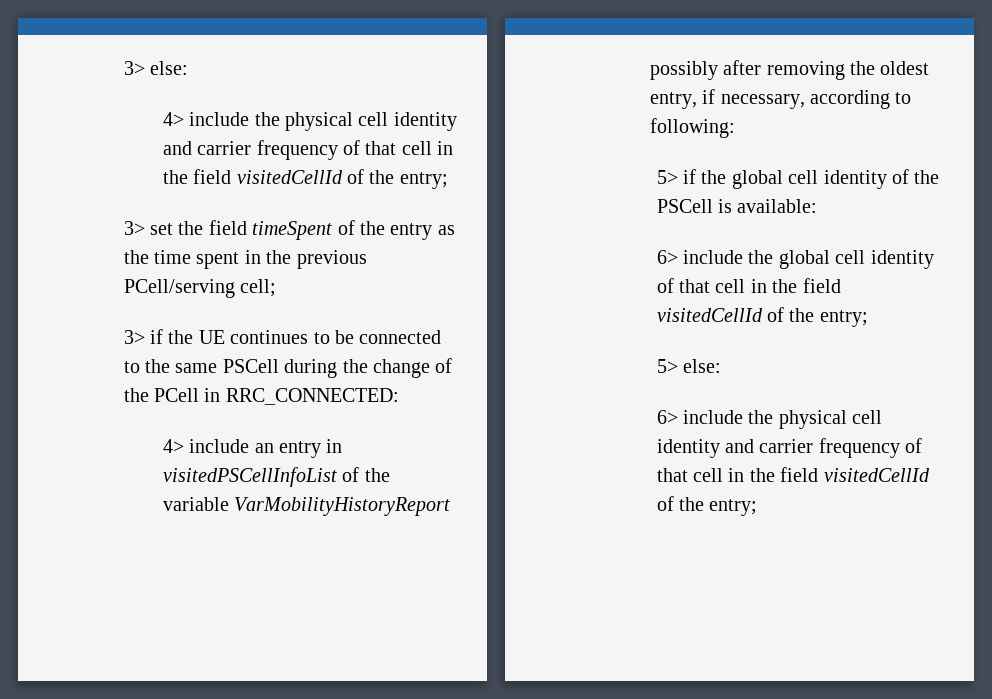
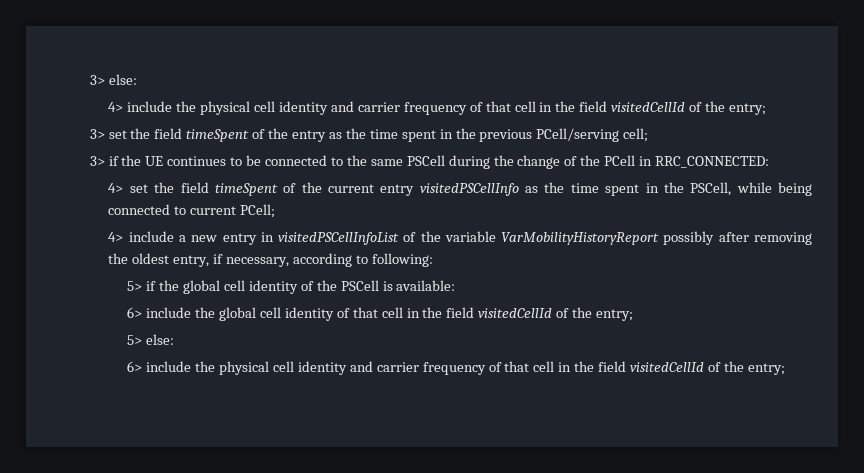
- 4> include an entry in visitedPSCellInfoList of the variable VarMobilityHistoryReport possibly after removing the oldest entry, if necessary, according to following:
+ 4> set the field timeSpent of the current entry visitedPSCellInfo as the time spent in the PSCell, while being connected to current PCell;
+ 4> include a new entry in visitedPSCellInfoList of the variable VarMobilityHistoryReport possibly after removing the oldest entry, if necessary, according to following:

